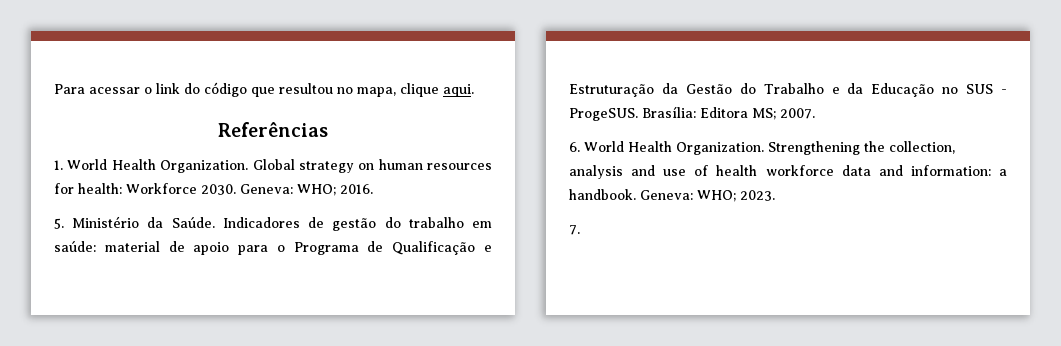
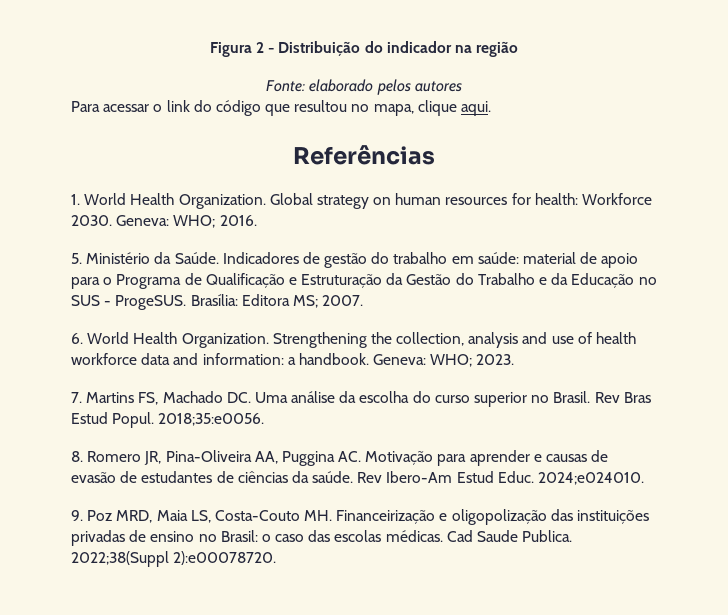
+ Figura 2 - Distribuição do indicador na região
+ Fonte: elaborado pelos autores
- 7.
+ 7. Martins FS, Machado DC. Uma análise da escolha do curso superior no Brasil. Rev Bras Estud Popul. 2018;35:e0056.
+ 8. Romero JR, Pina-Oliveira AA, Puggina AC. Motivação para aprender e causas de evasão de estudantes de ciências da saúde. Rev Ibero-Am Estud Educ. 2024;e024010.
+ 9. Poz MRD, Maia LS, Costa-Couto MH. Financeirização e oligopolização das instituições privadas de ensino no Brasil: o caso das escolas médicas. Cad Saude Publica. 2022;38(Suppl 2):e00078720.

